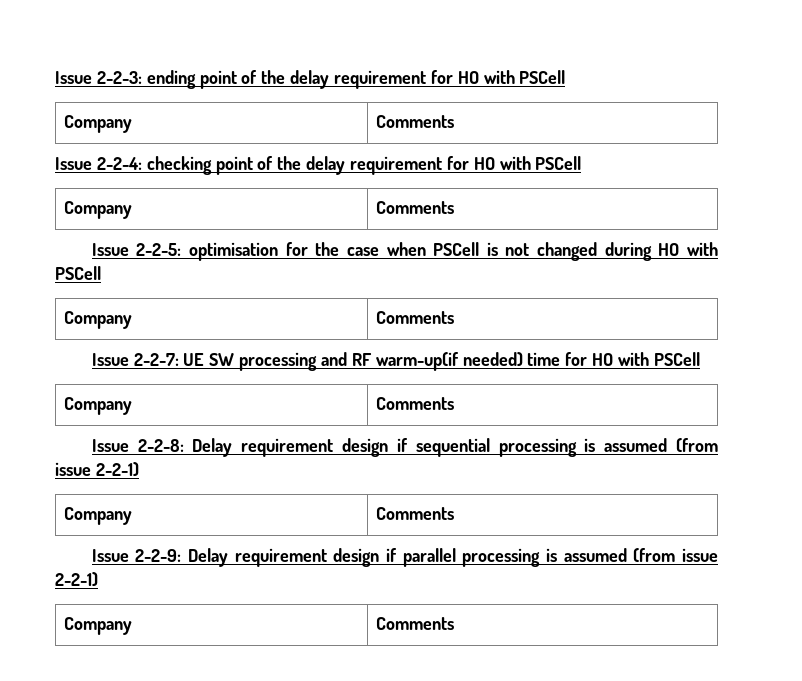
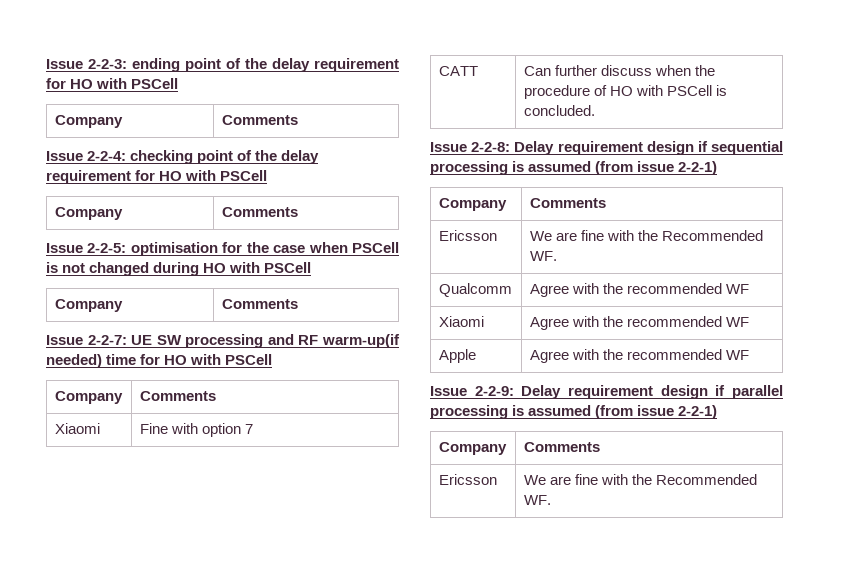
+ Xiaomi | Fine with option 7
+ CATT | Can further discuss when the procedure of HO with PSCell is concluded.
  Issue 2-2-8: Delay requirement design if sequential processing is assumed (from issue 2-2-1)
  Company | Comments
+ Ericsson | We are fine with the Recommended WF.
+ Qualcomm | Agree with the recommended WF
+ Xiaomi | Agree with the recommended WF
+ Apple | Agree with the recommended WF
  Issue 2-2-9: Delay requirement design if parallel processing is assumed (from issue 2-2-1)
  Company | Comments
+ Ericsson | We are fine with the Recommended WF.

